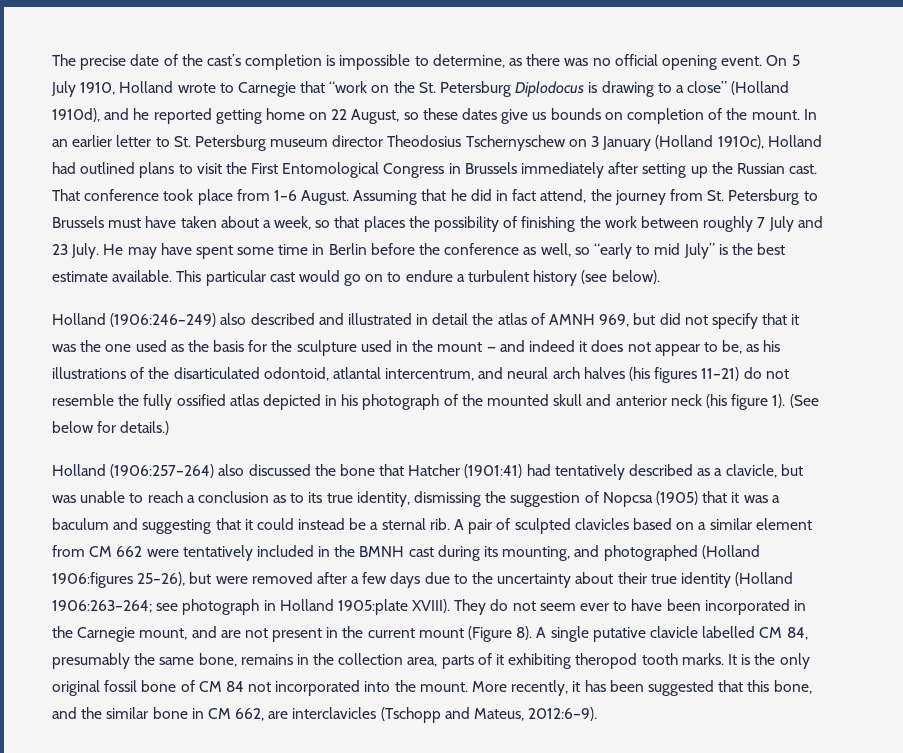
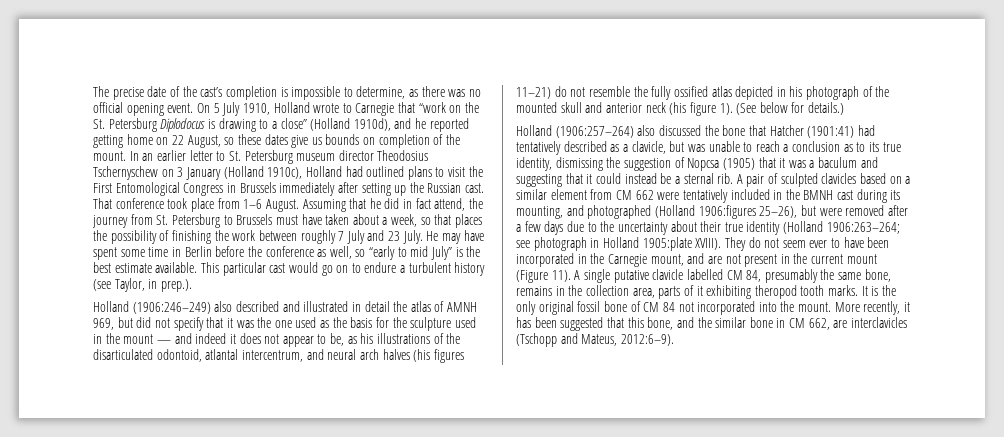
- This particular cast would go on to endure a turbulent history (see below).
+ This particular cast would go on to endure a turbulent history (see Taylor, in prep.).
- They do not seem ever to have been incorporated in the Carnegie mount, and are not present in the current mount (Figure 8).
+ They do not seem ever to have been incorporated in the Carnegie mount, and are not present in the current mount (Figure 11).

